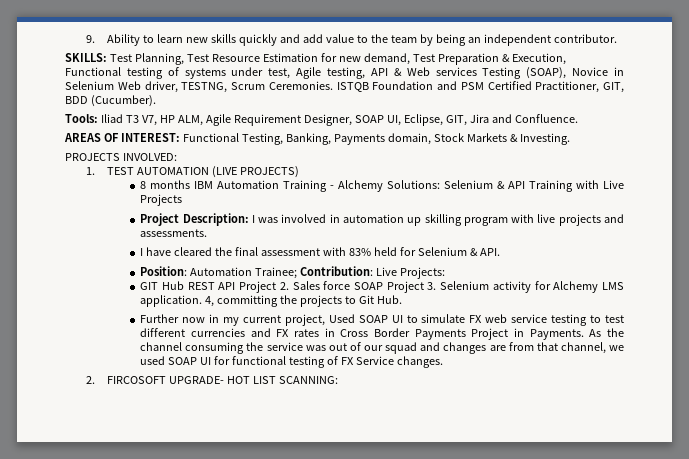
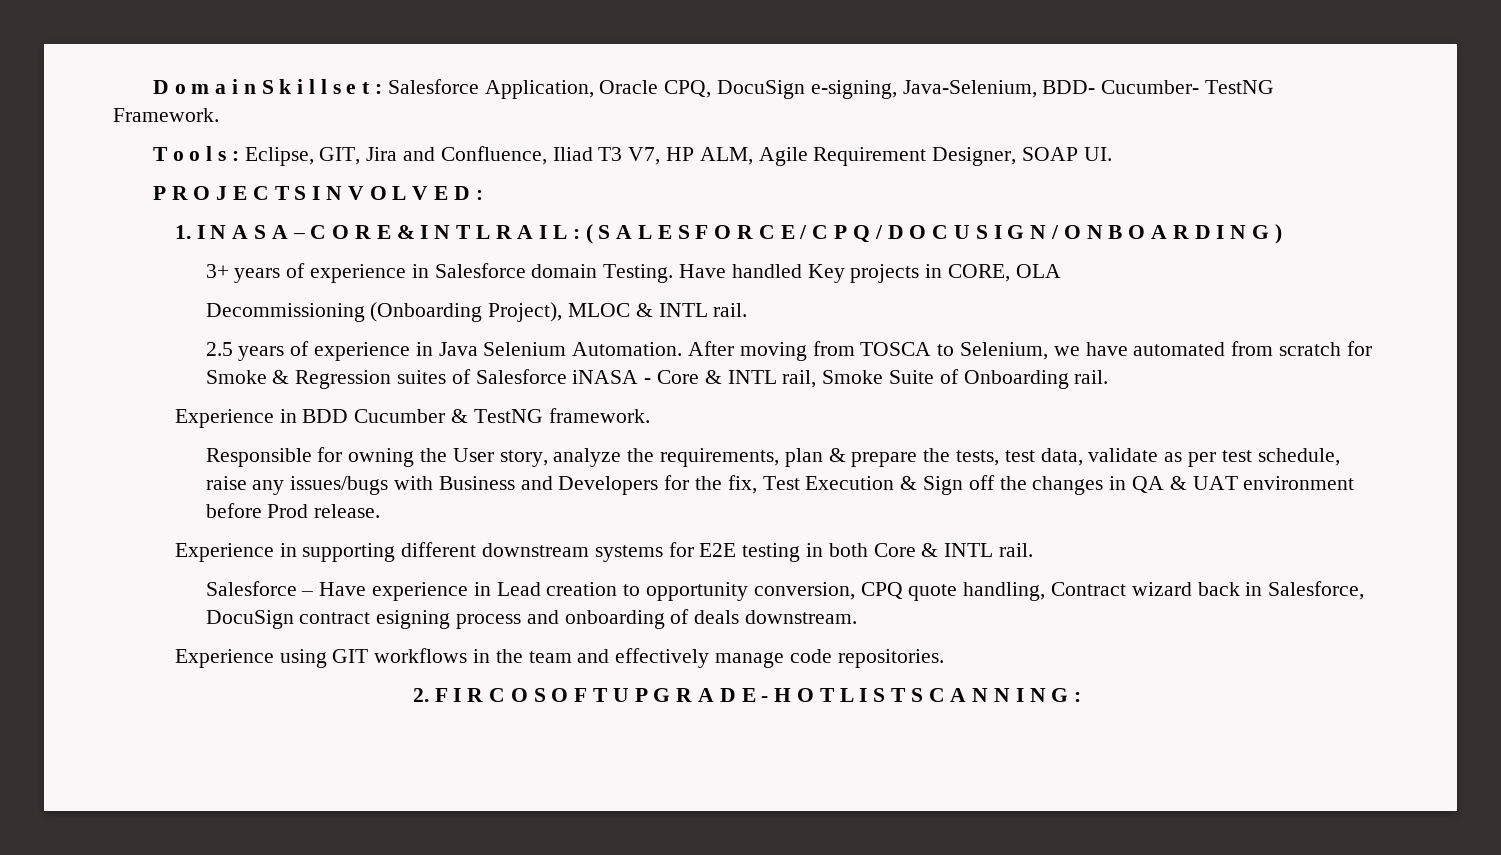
- 9. Ability to learn new skills quickly and add value to the team by being an independent contributor.
- SKILLS: Test Planning, Test Resource Estimation for new demand, Test Preparation & Execution, Functional testing of systems under test, Agile testing, API & Web services Testing (SOAP), Novice in Selenium Web driver, TESTNG, Scrum Ceremonies. ISTQB Foundation and PSM Certified Practitioner, GIT, BDD (Cucumber).
- Tools: Iliad T3 V7, HP ALM, Agile Requirement Designer, SOAP UI, Eclipse, GIT, Jira and Confluence.
- AREAS OF INTEREST: Functional Testing, Banking, Payments domain, Stock Markets & Investing.
- PROJECTS INVOLVED:
- 1. TEST AUTOMATION (LIVE PROJECTS)
- 8 months IBM Automation Training - Alchemy Solutions: Selenium & API Training with Live Projects
- Project Description: I was involved in automation up skilling program with live projects and assessments.
- I have cleared the final assessment with 83% held for Selenium & API.
- Position: Automation Trainee; Contribution: Live Projects:
- GIT Hub REST API Project 2. Sales force SOAP Project 3. Selenium activity for Alchemy LMS application. 4, committing the projects to Git Hub.
- Further now in my current project, Used SOAP UI to simulate FX web service testing to test different currencies and FX rates in Cross Border Payments Project in Payments. As the channel consuming the service was out of our squad and changes are from that channel, we used SOAP UI for functional testing of FX Service changes.
- 2. FIRCOSOFT UPGRADE- HOT LIST SCANNING:
+ D o m a i n S k i l l s e t : Salesforce Application, Oracle CPQ, DocuSign e-signing, Java-Selenium, BDD- Cucumber- TestNG Framework.
+ T o o l s : Eclipse, GIT, Jira and Confluence, Iliad T3 V7, HP ALM, Agile Requirement Designer, SOAP UI.
+ P R O J E C T S I N V O L V E D :
+ 1. I N A S A – C O R E & I N T L R A I L : ( S A L E S F O R C E / C P Q / D O C U S I G N / O N B O A R D I N G )
+ 3+ years of experience in Salesforce domain Testing. Have handled Key projects in CORE, OLA
+ Decommissioning (Onboarding Project), MLOC & INTL rail.
+ 2.5 years of experience in Java Selenium Automation. After moving from TOSCA to Selenium, we have automated from scratch for Smoke & Regression suites of Salesforce iNASA - Core & INTL rail, Smoke Suite of Onboarding rail.
+ Experience in BDD Cucumber & TestNG framework.
+ Responsible for owning the User story, analyze the requirements, plan & prepare the tests, test data, validate as per test schedule, raise any issues/bugs with Business and Developers for the fix, Test Execution & Sign off the changes in QA & UAT environment before Prod release.
+ Experience in supporting different downstream systems for E2E testing in both Core & INTL rail.
+ Salesforce – Have experience in Lead creation to opportunity conversion, CPQ quote handling, Contract wizard back in Salesforce, DocuSign contract esigning process and onboarding of deals downstream.
+ Experience using GIT workflows in the team and effectively manage code repositories.
+ 2. F I R C O S O F T U P G R A D E - H O T L I S T S C A N N I N G :

